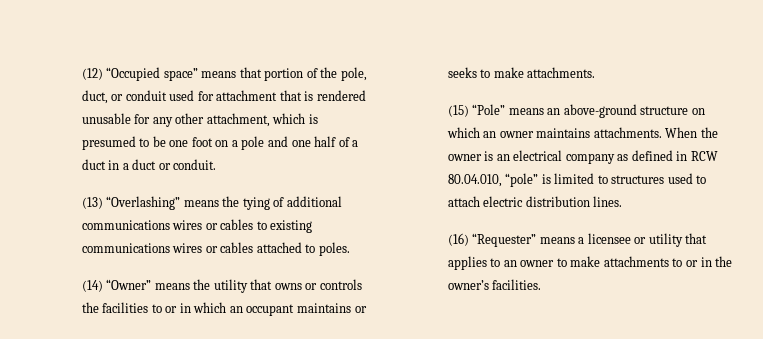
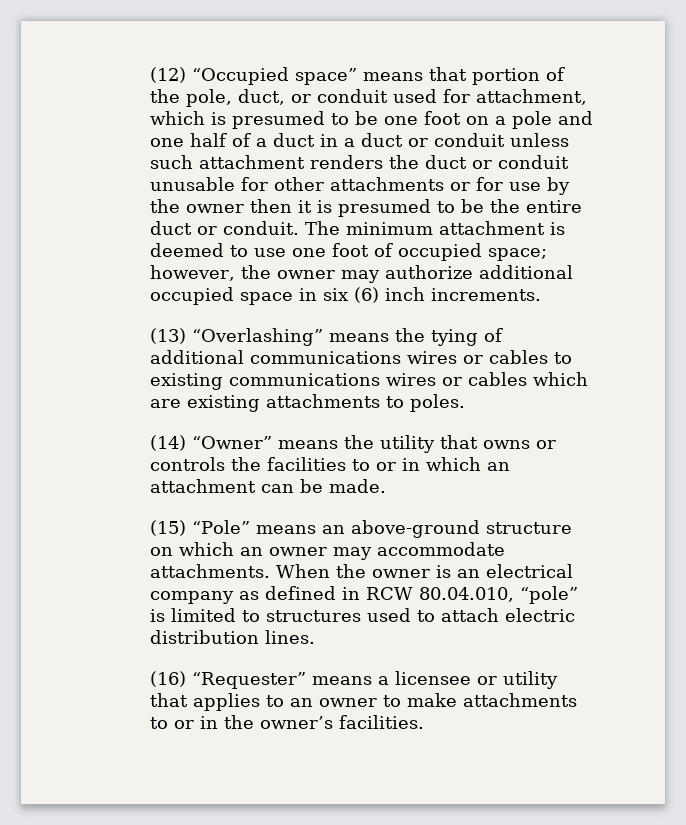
- (12) “Occupied space” means that portion of the pole, duct, or conduit used for attachment that is rendered unusable for any other attachment, which is presumed to be one foot on a pole and one half of a duct in a duct or conduit.
+ (12) “Occupied space” means that portion of the pole, duct, or conduit used for attachment, which is presumed to be one foot on a pole and one half of a duct in a duct or conduit unless such attachment renders the duct or conduit unusable for other attachments or for use by the owner then it is presumed to be the entire duct or conduit. The minimum attachment is deemed to use one foot of occupied space; however, the owner may authorize additional occupied space in six (6) inch increments.
- (13) “Overlashing” means the tying of additional communications wires or cables to existing communications wires or cables attached to poles.
+ (13) “Overlashing” means the tying of additional communications wires or cables to existing communications wires or cables which are existing attachments to poles.
- (14) “Owner” means the utility that owns or controls the facilities to or in which an occupant maintains or seeks to make attachments.
+ (14) “Owner” means the utility that owns or controls the facilities to or in which an attachment can be made.
- (15) “Pole” means an above-ground structure on which an owner maintains attachments.
+ (15) “Pole” means an above-ground structure on which an owner may accommodate attachments.

